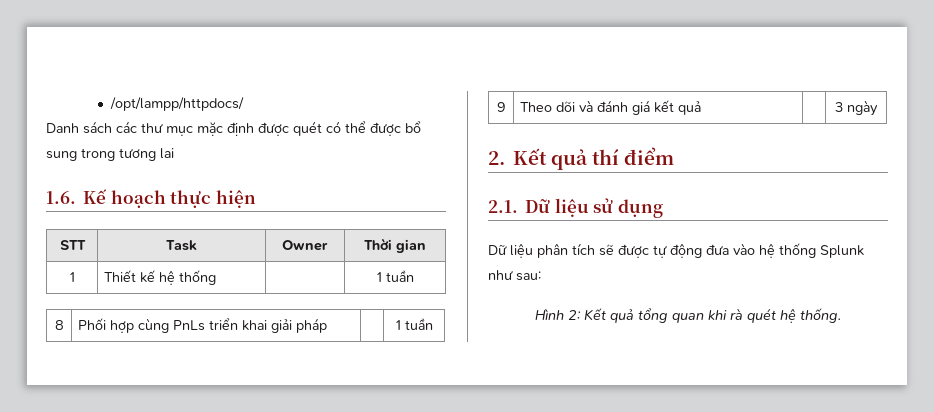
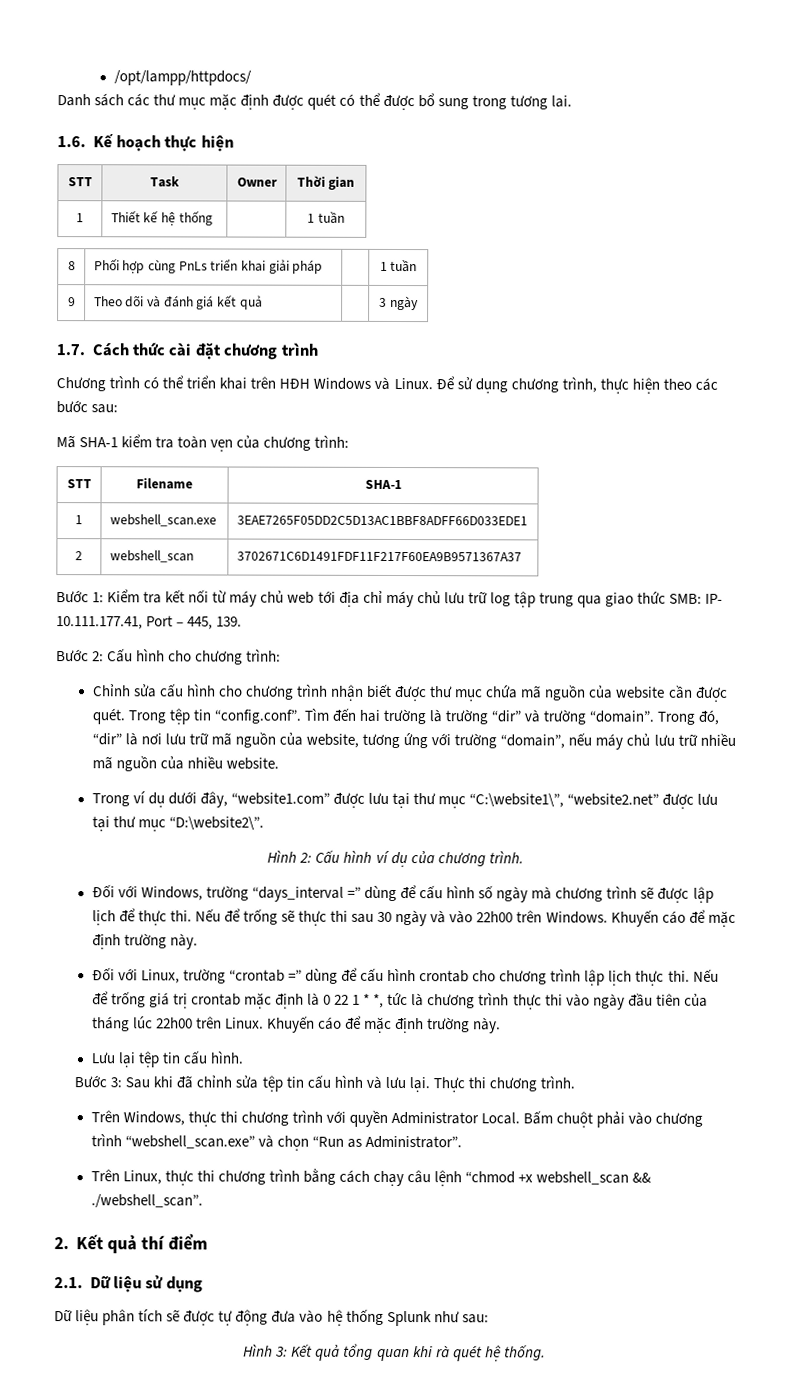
- Danh sách các thư mục mặc định được quét có thể được bổ sung trong tương lai
+ Danh sách các thư mục mặc định được quét có thể được bổ sung trong tương lai.
+ 1.7. Cách thức cài đặt chương trình
+ Chương trình có thể triển khai trên HĐH Windows và Linux. Để sử dụng chương trình, thực hiện theo các bước sau:
+ Mã SHA-1 kiểm tra toàn vẹn của chương trình:
+ STT | Filename | SHA-1
+ 1 | webshell_scan.exe | 3EAE7265F05DD2C5D13AC1BBF8ADFF66D033EDE1
+ 2 | webshell_scan | 3702671C6D1491FDF11F217F60EA9B9571367A37
+ Bước 1: Kiểm tra kết nối từ máy chủ web tới địa chỉ máy chủ lưu trữ log tập trung qua giao thức SMB: IP- 10.111.177.41, Port – 445, 139.
+ Bước 2: Cấu hình cho chương trình:
+ Chỉnh sửa cấu hình cho chương trình nhận biết được thư mục chứa mã nguồn của website cần được quét. Trong tệp tin “config.conf”. Tìm đến hai trường là trường “dir” và trường “domain”. Trong đó, “dir” là nơi lưu trữ mã nguồn của website, tương ứng với trường “domain”, nếu máy chủ lưu trữ nhiều mã nguồn của nhiều website.
+ Trong ví dụ dưới đây, “website1.com” được lưu tại thư mục “C:\website1\”, “website2.net” được lưu tại thư mục “D:\website2\”.
+ Hình 2: Cấu hình ví dụ của chương trình.
+ Đối với Windows, trường “days_interval =” dùng để cấu hình số ngày mà chương trình sẽ được lập lịch để thực thi. Nếu để trống sẽ thực thi sau 30 ngày và vào 22h00 trên Windows. Khuyến cáo để mặc định trường này.
+ Đối với Linux, trường “crontab =” dùng để cấu hình crontab cho chương trình lập lịch thực thi. Nếu để trống giá trị crontab mặc định là 0 22 1 * *, tức là chương trình thực thi vào ngày đầu tiên của tháng lúc 22h00 trên Linux. Khuyến cáo để mặc định trường này.
+ Lưu lại tệp tin cấu hình.
+ Bước 3: Sau khi đã chỉnh sửa tệp tin cấu hình và lưu lại. Thực thi chương trình.
+ Trên Windows, thực thi chương trình với quyền Administrator Local. Bấm chuột phải vào chương trình “webshell_scan.exe” và chọn “Run as Administrator”.
+ Trên Linux, thực thi chương trình bằng cách chạy câu lệnh “chmod +x webshell_scan && ./webshell_scan”.
- Hình 2: Kết quả tổng quan khi rà quét hệ thống.
+ Hình 3: Kết quả tổng quan khi rà quét hệ thống.

